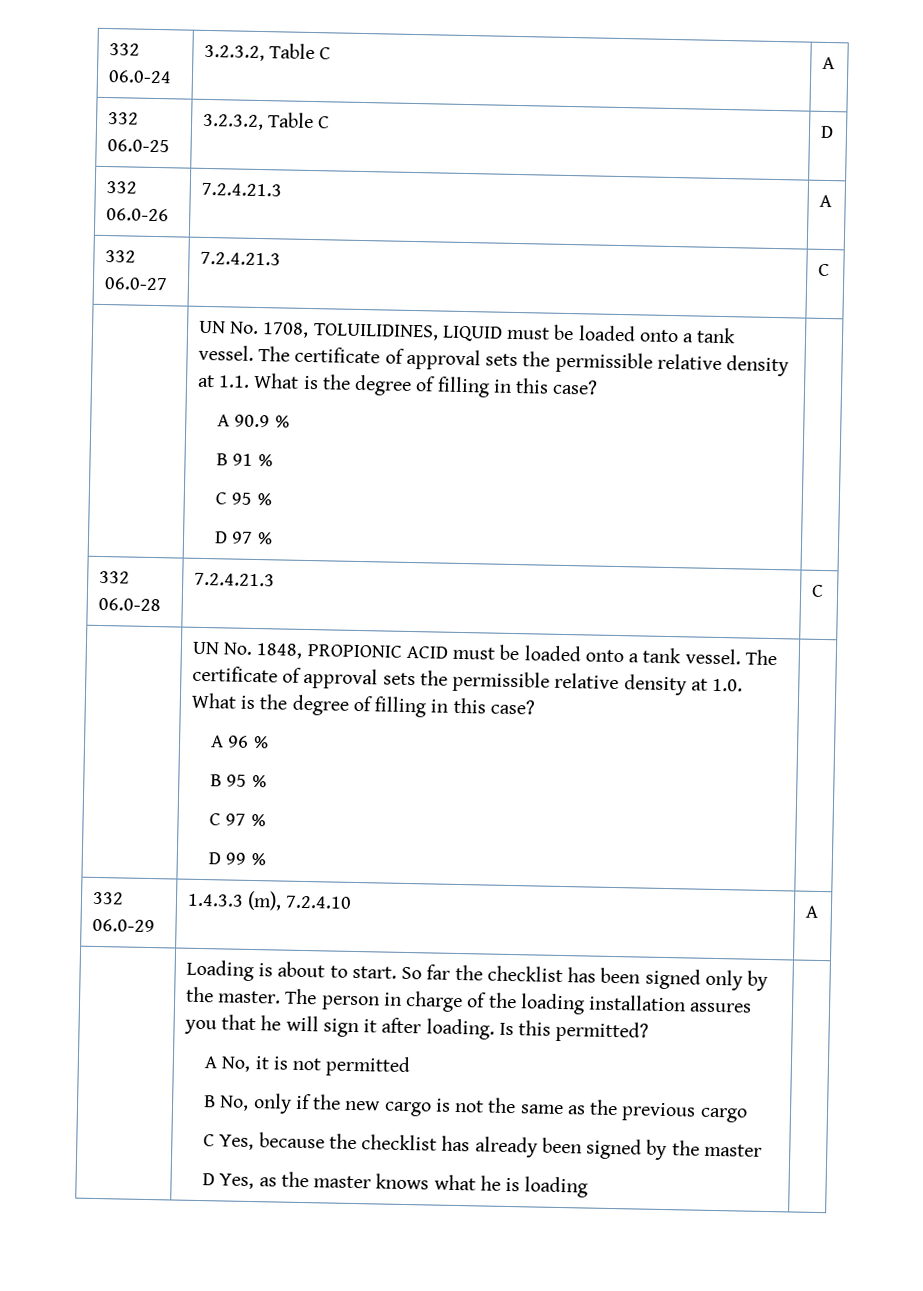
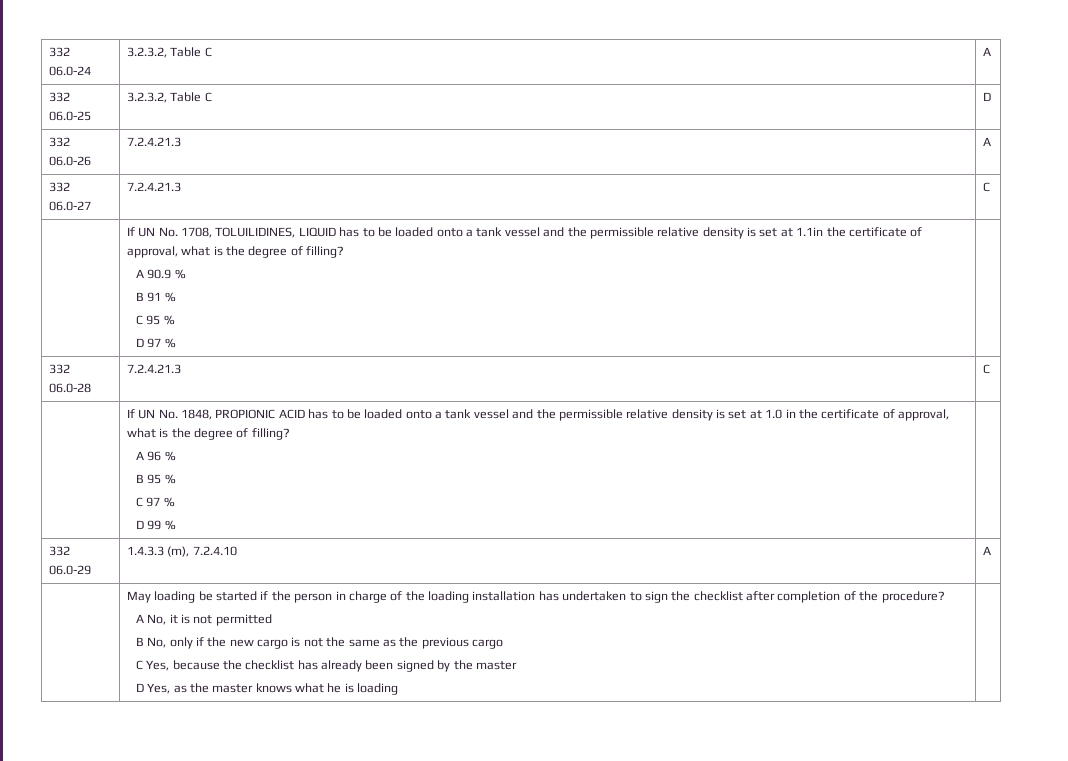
- UN No. 1708, TOLUILIDINES, LIQUID must be loaded onto a tank vessel. The certificate of approval sets the permissible relative density at 1.1. What is the degree of filling in this case?
+ If UN No. 1708, TOLUILIDINES, LIQUID has to be loaded onto a tank vessel and the permissible relative density is set at 1.1in the certificate of approval, what is the degree of filling?
- UN No. 1848, PROPIONIC ACID must be loaded onto a tank vessel. The certificate of approval sets the permissible relative density at 1.0. What is the degree of filling in this case?
+ If UN No. 1848, PROPIONIC ACID has to be loaded onto a tank vessel and the permissible relative density is set at 1.0 in the certificate of approval, what is the degree of filling?
- Loading is about to start. So far the checklist has been signed only by the master. The person in charge of the loading installation assures you that he will sign it after loading. Is this permitted?
+ May loading be started if the person in charge of the loading installation has undertaken to sign the checklist after completion of the procedure?

